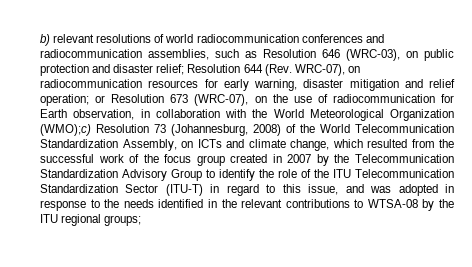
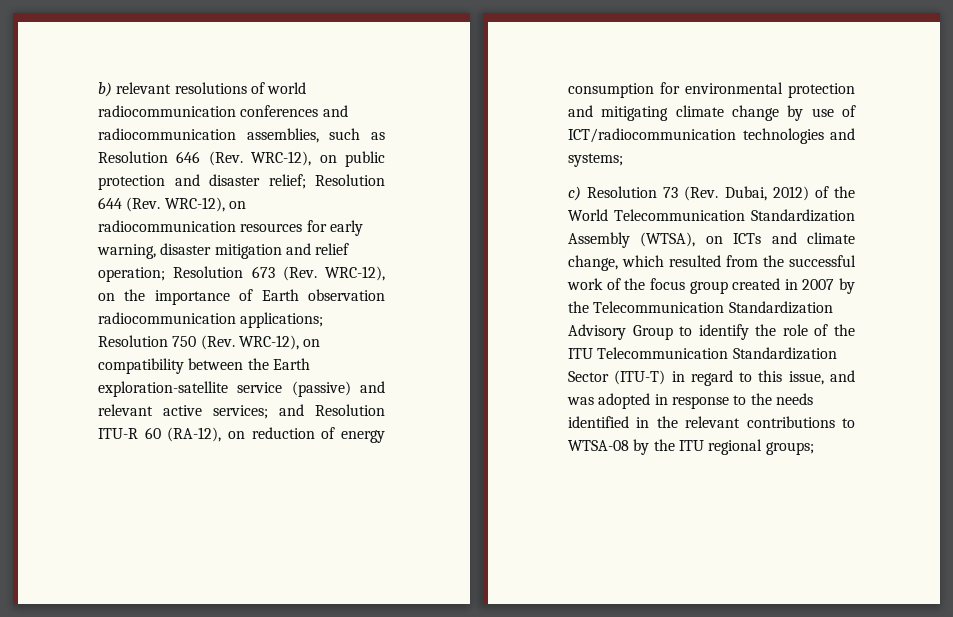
- b) relevant resolutions of world radiocommunication conferences and radiocommunication assemblies, such as Resolution 646 (WRC-03), on public protection and disaster relief;
+ b) relevant resolutions of world radiocommunication conferences and radiocommunication assemblies, such as Resolution 646 (Rev. WRC-12), on public protection and disaster relief;
- Resolution 644 (Rev. WRC-07), on radiocommunication resources for early warning, disaster mitigation and relief operation;
+ Resolution 644 (Rev. WRC-12), on radiocommunication resources for early warning, disaster mitigation and relief operation;
- or Resolution 673 (WRC-07), on the use of radiocommunication for Earth observation, in collaboration with the World Meteorological Organization (WMO);c) Resolution 73 (Johannesburg, 2008) of the World Telecommunication Standardization Assembly, on ICTs and climate change, which resulted from the successful work of the focus group created in 2007 by the Telecommunication Standardization Advisory Group to identify the role of the ITU Telecommunication Standardization Sector (ITU-T) in regard to this issue, and was adopted in response to the needs identified in the relevant contributions to WTSA-08 by the ITU regional groups;
+ Resolution 673 (Rev. WRC-12), on the importance of Earth observation radiocommunication applications; Resolution 750 (Rev. WRC-12), on compatibility between the Earth exploration-satellite service (passive) and relevant active services; and Resolution ITU-R 60 (RA-12), on reduction of energy consumption for environmental protection and mitigating climate change by use of ICT/radiocommunication technologies and systems;
+ c) Resolution 73 (Rev. Dubai, 2012) of the World Telecommunication Standardization Assembly (WTSA), on ICTs and climate change, which resulted from the successful work of the focus group created in 2007 by the Telecommunication Standardization Advisory Group to identify the role of the ITU Telecommunication Standardization Sector (ITU-T) in regard to this issue, and was adopted in response to the needs identified in the relevant contributions to WTSA-08 by the ITU regional groups;

